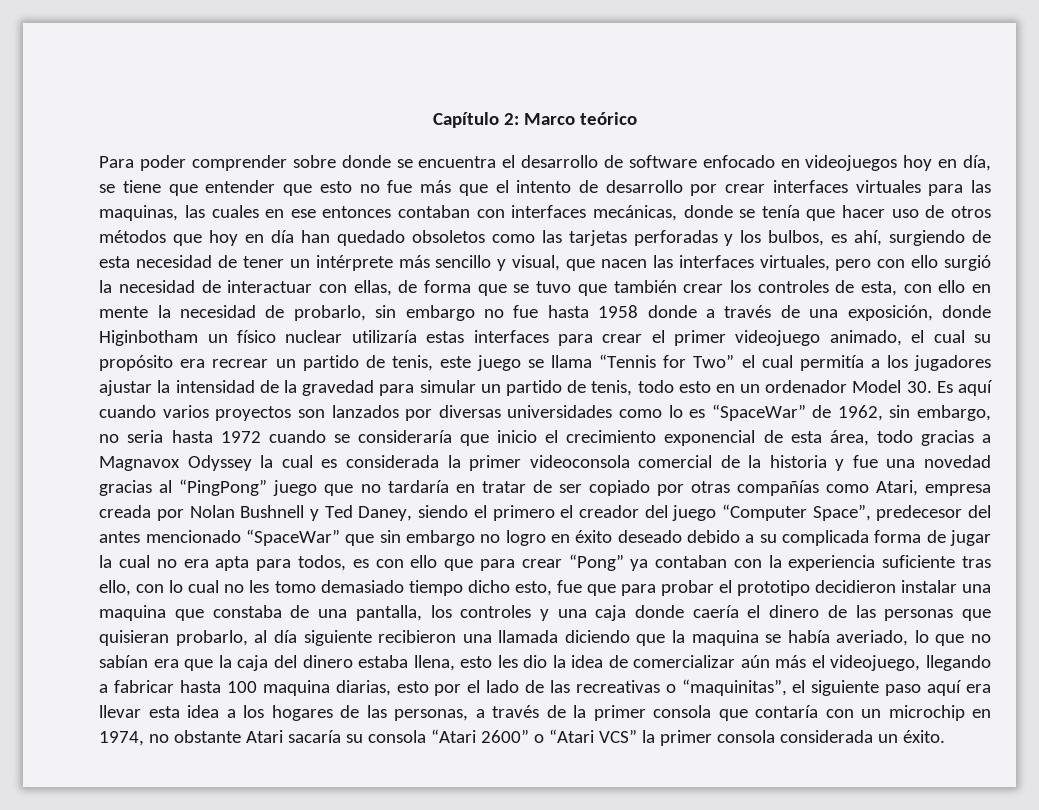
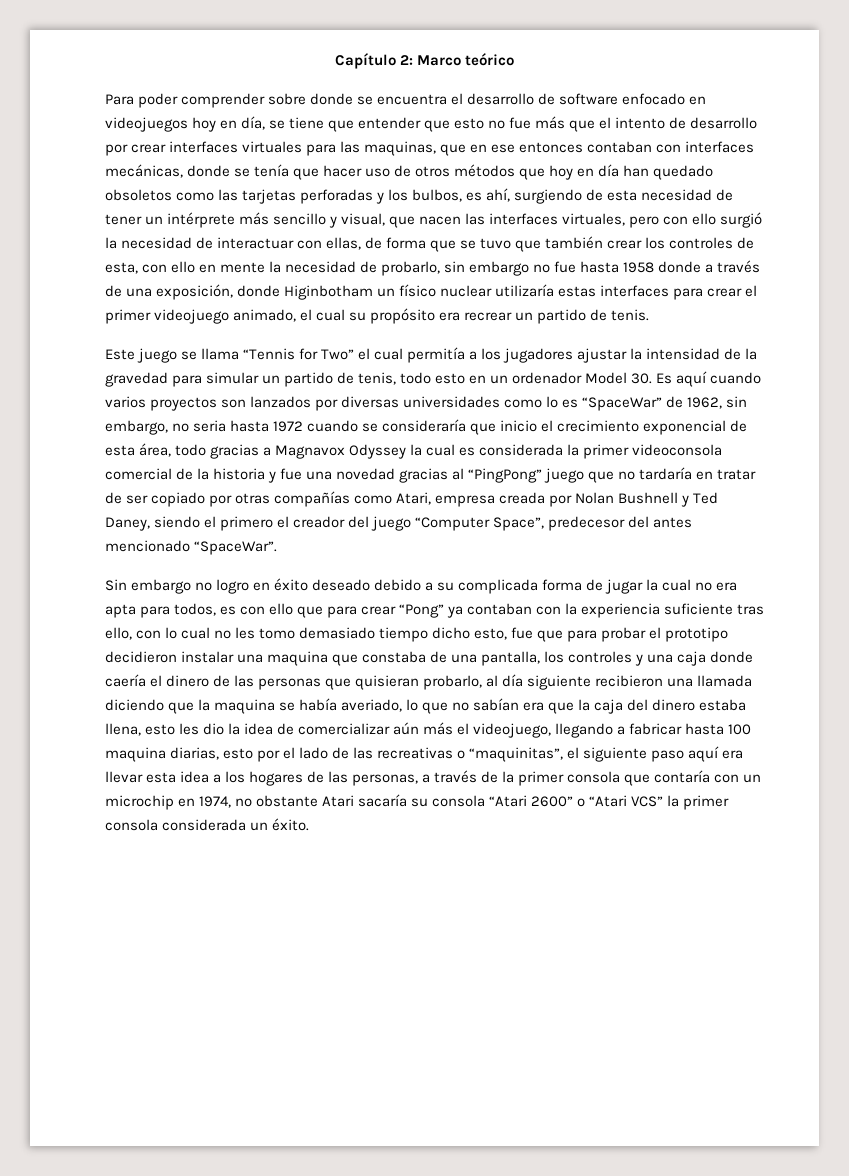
- Para poder comprender sobre donde se encuentra el desarrollo de software enfocado en videojuegos hoy en día, se tiene que entender que esto no fue más que el intento de desarrollo por crear interfaces virtuales para las maquinas, las cuales en ese entonces contaban con interfaces mecánicas, donde se tenía que hacer uso de otros métodos que hoy en día han quedado obsoletos como las tarjetas perforadas y los bulbos, es ahí, surgiendo de esta necesidad de tener un intérprete más sencillo y visual, que nacen las interfaces virtuales, pero con ello surgió la necesidad de interactuar con ellas, de forma que se tuvo que también crear los controles de esta, con ello en mente la necesidad de probarlo, sin embargo no fue hasta 1958 donde a través de una exposición, donde Higinbotham un físico nuclear utilizaría estas interfaces para crear el primer videojuego animado, el cual su propósito era recrear un partido de tenis, este juego se llama “Tennis for Two” el cual permitía a los jugadores ajustar la intensidad de la gravedad para simular un partido de tenis, todo esto en un ordenador Model 30. Es aquí cuando varios proyectos son lanzados por diversas universidades como lo es “SpaceWar” de 1962, sin embargo, no seria hasta 1972 cuando se consideraría que inicio el crecimiento exponencial de esta área, todo gracias a Magnavox Odyssey la cual es considerada la primer videoconsola comercial de la historia y fue una novedad gracias al “PingPong” juego que no tardaría en tratar de ser copiado por otras compañías como Atari, empresa creada por Nolan Bushnell y Ted Daney, siendo el primero el creador del juego “Computer Space”, predecesor del antes mencionado “SpaceWar” que sin embargo no logro en éxito deseado debido a su complicada forma de jugar la cual no era apta para todos, es con ello que para crear “Pong” ya contaban con la experiencia suficiente tras ello, con lo cual no les tomo demasiado tiempo dicho esto, fue que para probar el prototipo decidieron instalar una maquina que constaba de una pantalla, los controles y una caja donde caería el dinero de las personas que quisieran probarlo, al día siguiente recibieron una llamada diciendo que la maquina se había averiado, lo que no sabían era que la caja del dinero estaba llena, esto les dio la idea de comercializar aún más el videojuego, llegando a fabricar hasta 100 maquina diarias, esto por el lado de las recreativas o “maquinitas”, el siguiente paso aquí era llevar esta idea a los hogares de las personas, a través de la primer consola que contaría con un microchip en 1974, no obstante Atari sacaría su consola “Atari 2600” o “Atari VCS” la primer consola considerada un éxito.
+ Para poder comprender sobre donde se encuentra el desarrollo de software enfocado en videojuegos hoy en día, se tiene que entender que esto no fue más que el intento de desarrollo por crear interfaces virtuales para las maquinas, que en ese entonces contaban con interfaces mecánicas, donde se tenía que hacer uso de otros métodos que hoy en día han quedado obsoletos como las tarjetas perforadas y los bulbos, es ahí, surgiendo de esta necesidad de tener un intérprete más sencillo y visual, que nacen las interfaces virtuales, pero con ello surgió la necesidad de interactuar con ellas, de forma que se tuvo que también crear los controles de esta, con ello en mente la necesidad de probarlo, sin embargo no fue hasta 1958 donde a través de una exposición, donde Higinbotham un físico nuclear utilizaría estas interfaces para crear el primer videojuego animado, el cual su propósito era recrear un partido de tenis.
+ Este juego se llama “Tennis for Two” el cual permitía a los jugadores ajustar la intensidad de la gravedad para simular un partido de tenis, todo esto en un ordenador Model 30. Es aquí cuando varios proyectos son lanzados por diversas universidades como lo es “SpaceWar” de 1962, sin embargo, no seria hasta 1972 cuando se consideraría que inicio el crecimiento exponencial de esta área, todo gracias a Magnavox Odyssey la cual es considerada la primer videoconsola comercial de la historia y fue una novedad gracias al “PingPong” juego que no tardaría en tratar de ser copiado por otras compañías como Atari, empresa creada por Nolan Bushnell y Ted Daney, siendo el primero el creador del juego “Computer Space”, predecesor del antes mencionado “SpaceWar”.
+ Sin embargo no logro en éxito deseado debido a su complicada forma de jugar la cual no era apta para todos, es con ello que para crear “Pong” ya contaban con la experiencia suficiente tras ello, con lo cual no les tomo demasiado tiempo dicho esto, fue que para probar el prototipo decidieron instalar una maquina que constaba de una pantalla, los controles y una caja donde caería el dinero de las personas que quisieran probarlo, al día siguiente recibieron una llamada diciendo que la maquina se había averiado, lo que no sabían era que la caja del dinero estaba llena, esto les dio la idea de comercializar aún más el videojuego, llegando a fabricar hasta 100 maquina diarias, esto por el lado de las recreativas o “maquinitas”, el siguiente paso aquí era llevar esta idea a los hogares de las personas, a través de la primer consola que contaría con un microchip en 1974, no obstante Atari sacaría su consola “Atari 2600” o “Atari VCS” la primer consola considerada un éxito.

